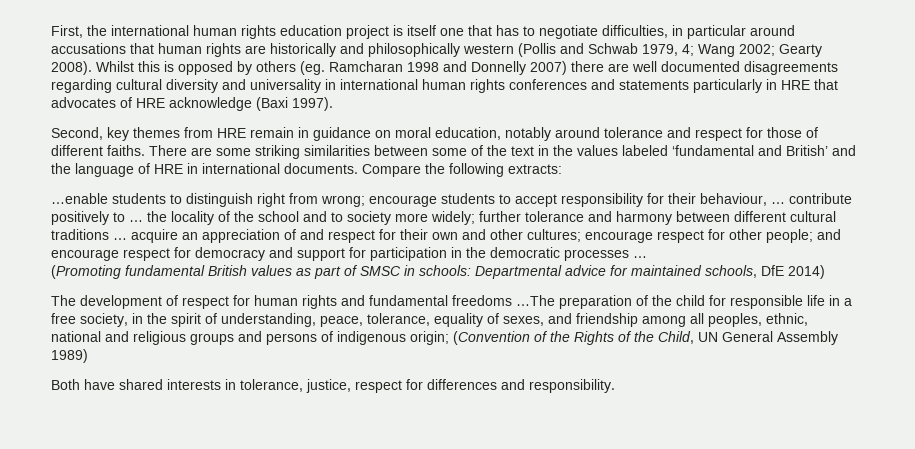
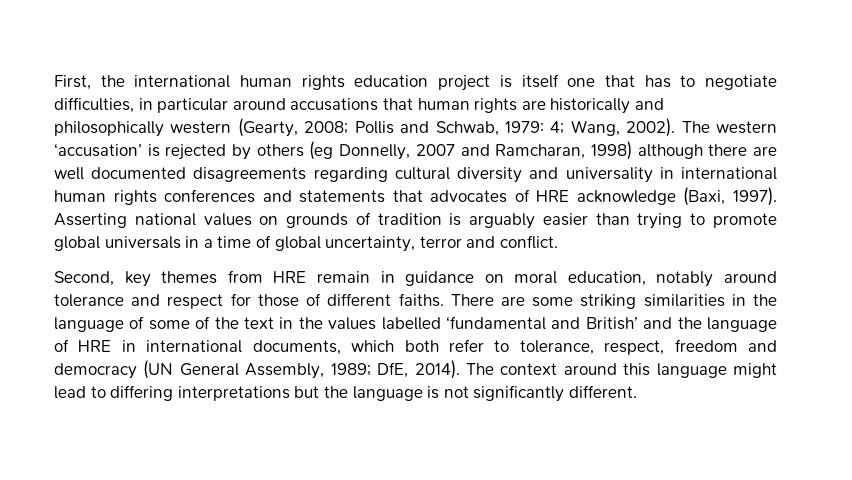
- First, the international human rights education project is itself one that has to negotiate difficulties, in particular around accusations that human rights are historically and philosophically western (Pollis and Schwab 1979, 4; Wang 2002; Gearty 2008). Whilst this is opposed by others (eg. Ramcharan 1998 and Donnelly 2007) there are well documented disagreements regarding cultural diversity and universality in international human rights conferences and statements particularly in HRE that advocates of HRE acknowledge (Baxi 1997).
+ First, the international human rights education project is itself one that has to negotiate difficulties, in particular around accusations that human rights are historically and philosophically western (Gearty, 2008; Pollis and Schwab, 1979: 4; Wang, 2002). The western ‘accusation’ is rejected by others (eg Donnelly, 2007 and Ramcharan, 1998) although there are well documented disagreements regarding cultural diversity and universality in international human rights conferences and statements that advocates of HRE acknowledge (Baxi, 1997). Asserting national values on grounds of tradition is arguably easier than trying to promote global universals in a time of global uncertainty, terror and conflict.
- There are some striking similarities between some of the text in the values labeled ‘fundamental and British’ and the language of HRE in international documents. Compare the following extracts:
- …enable students to distinguish right from wrong; encourage students to accept responsibility for their behaviour, … contribute positively to … the locality of the school and to society more widely; further tolerance and harmony between different cultural traditions … acquire an appreciation of and respect for their own and other cultures; encourage respect for other people; and encourage respect for democracy and support for participation in the democratic processes …
- (Promoting fundamental British values as part of SMSC in schools: Departmental advice for maintained schools, DfE 2014)
- The development of respect for human rights and fundamental freedoms …The preparation of the child for responsible life in a free society, in the spirit of understanding, peace, tolerance, equality of sexes, and friendship among all peoples, ethnic, national and religious groups and persons of indigenous origin; (Convention of the Rights of the Child, UN General Assembly 1989)
- Both have shared interests in tolerance, justice, respect for differences and responsibility.
+ There are some striking similarities in the language of some of the text in the values labelled ‘fundamental and British’ and the language of HRE in international documents, which both refer to tolerance, respect, freedom and democracy (UN General Assembly, 1989; DfE, 2014). The context around this language might lead to differing interpretations but the language is not significantly different.

